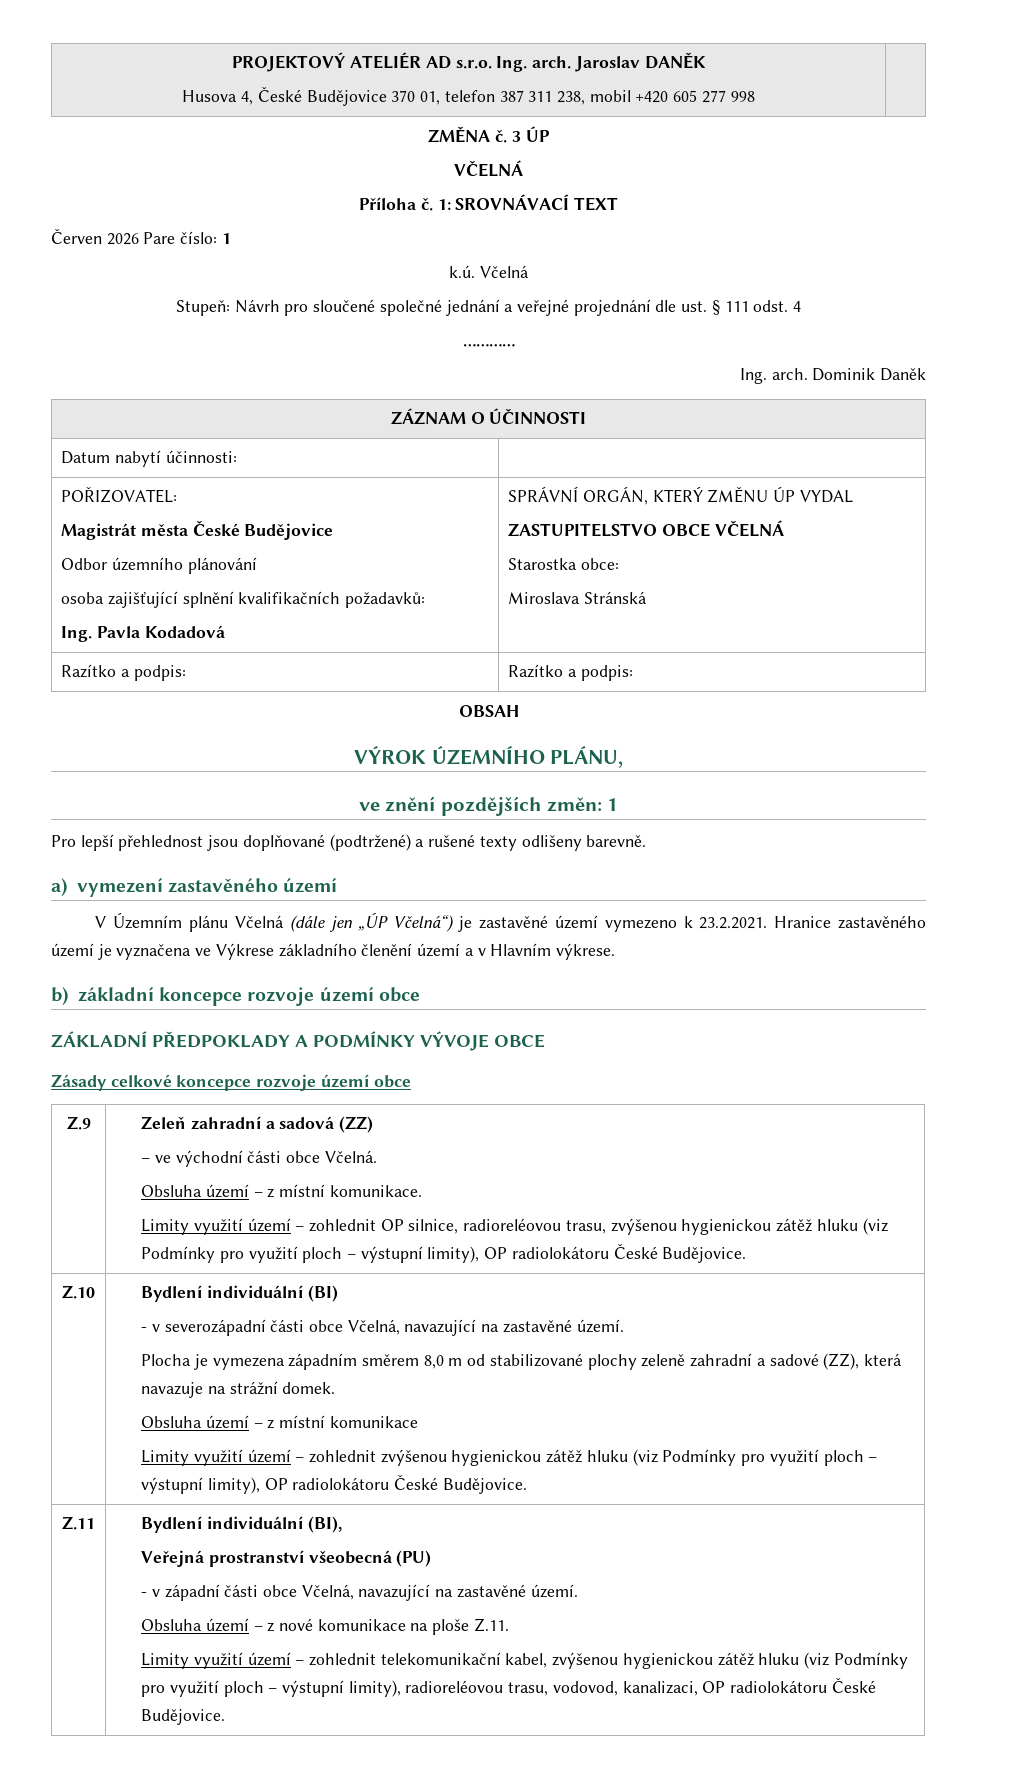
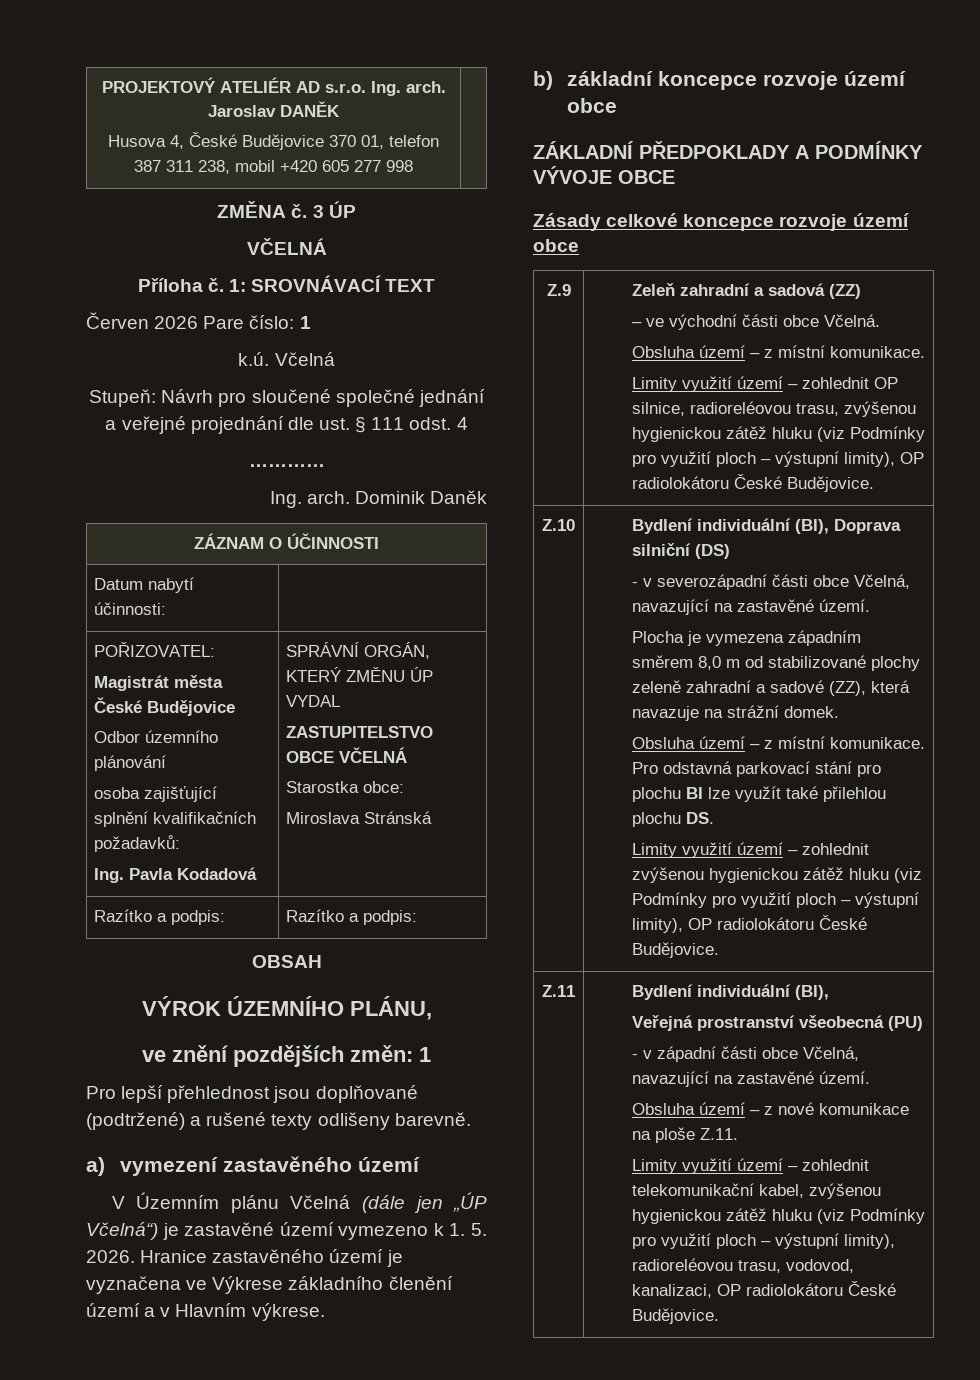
- V Územním plánu Včelná (dále jen „ÚP Včelná“) je zastavěné území vymezeno k 23.2.2021. Hranice zastavěného území je vyznačena ve Výkrese základního členění území a v Hlavním výkrese.
+ V Územním plánu Včelná (dále jen „ÚP Včelná“) je zastavěné území vymezeno k 1. 5. 2026. Hranice zastavěného území je vyznačena ve Výkrese základního členění území a v Hlavním výkrese.
- Bydlení individuální (BI)
+ Bydlení individuální (BI), Doprava silniční (DS)
- Obsluha území – z místní komunikace
+ Obsluha území – z místní komunikace. Pro odstavná parkovací stání pro plochu BI lze využít také přilehlou plochu DS.

